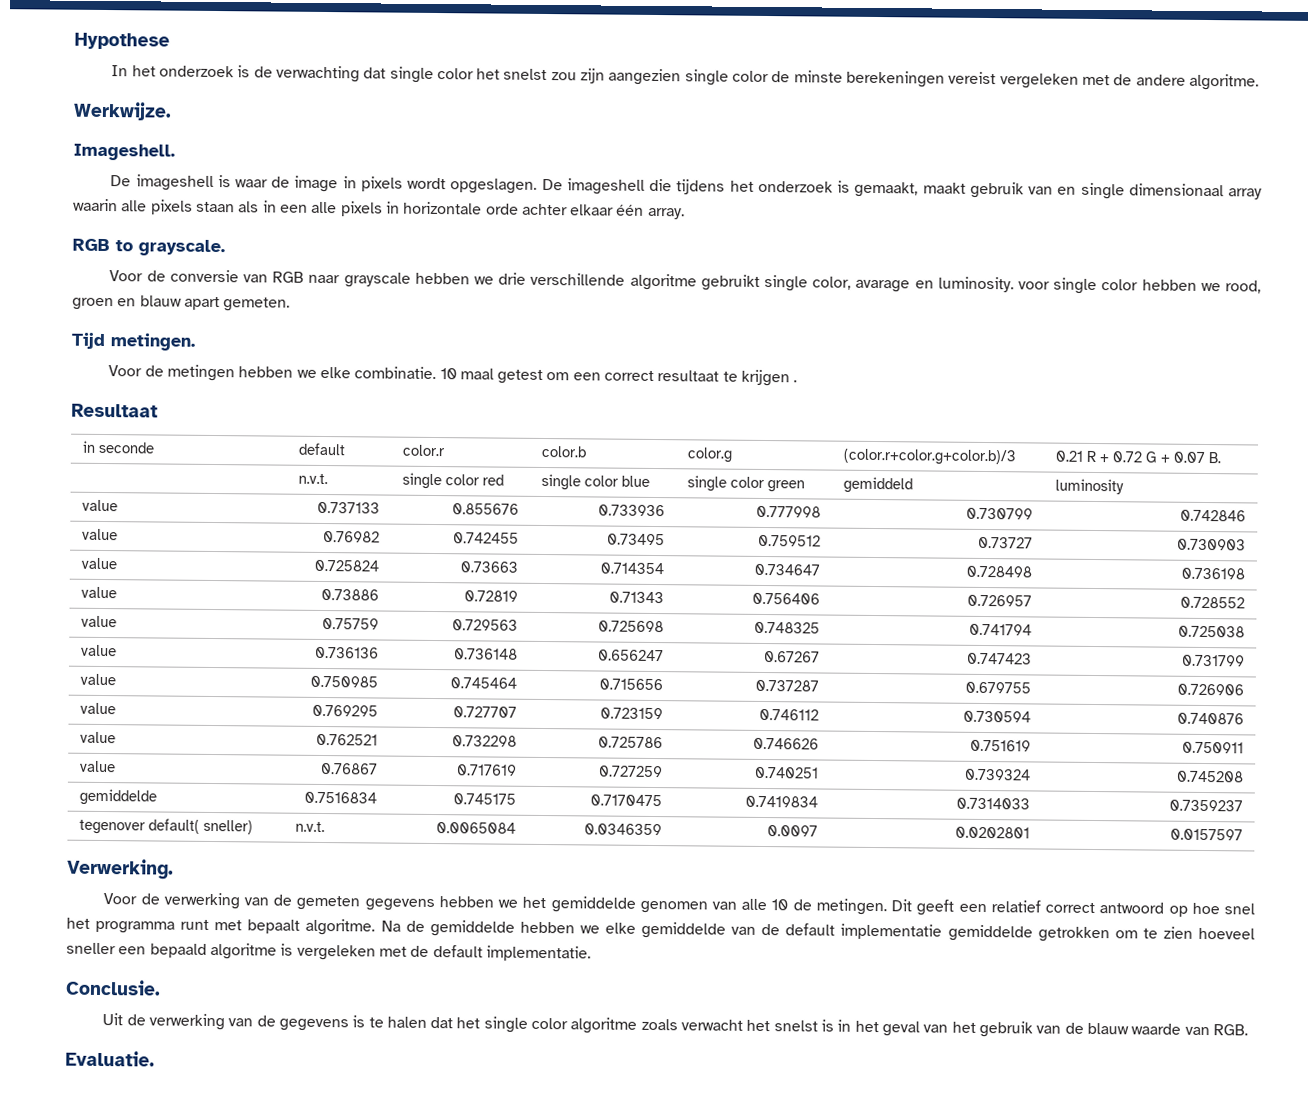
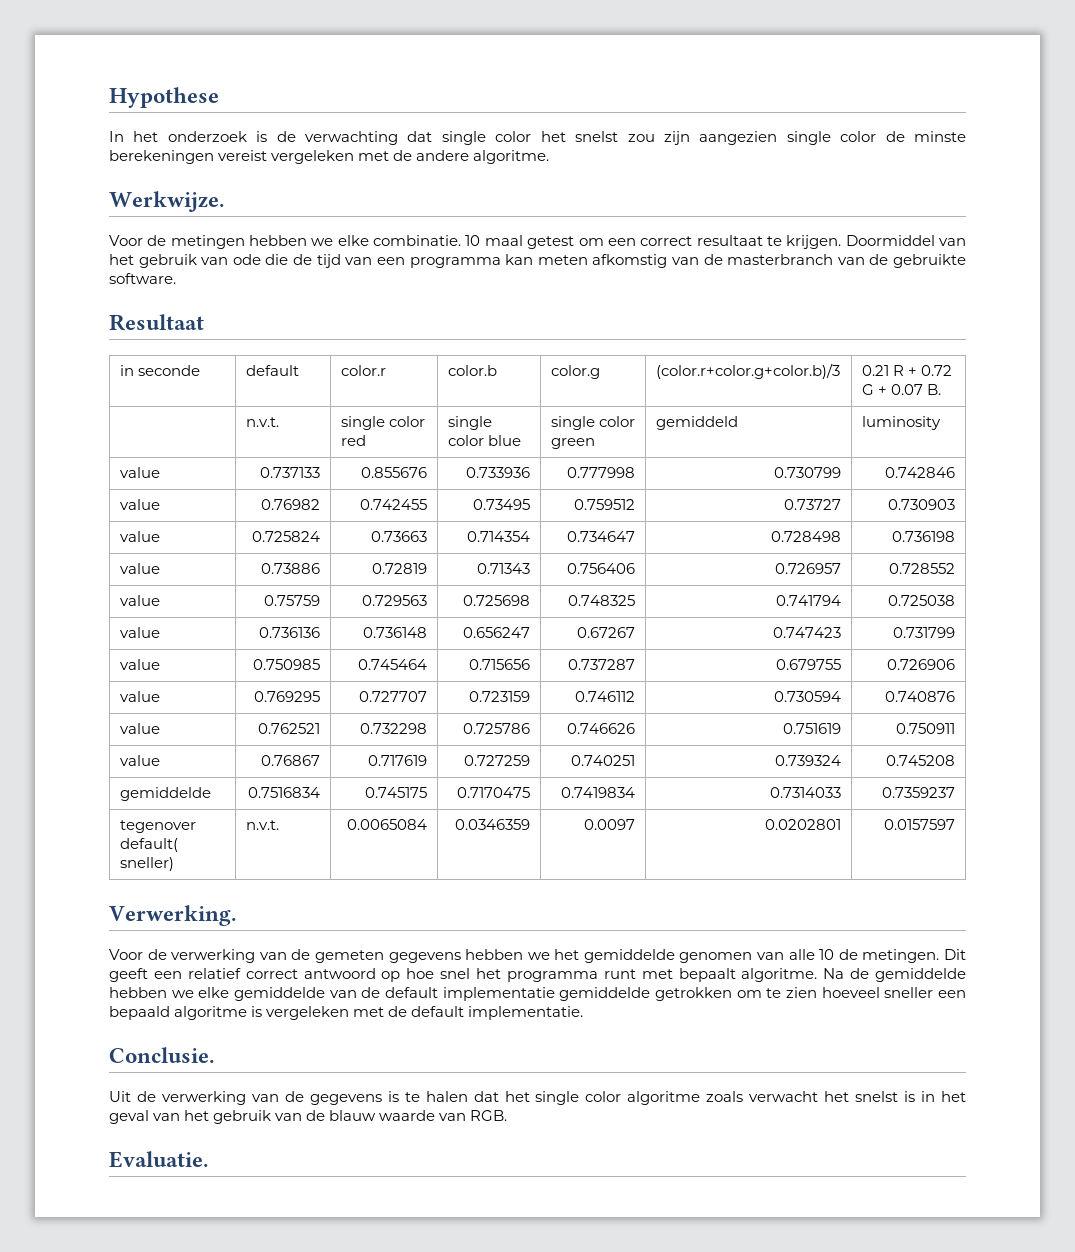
- Imageshell.
- De imageshell is waar de image in pixels wordt opgeslagen. De imageshell die tijdens het onderzoek is gemaakt, maakt gebruik van en single dimensionaal array waarin alle pixels staan als in een alle pixels in horizontale orde achter elkaar één array.
- RGB to grayscale.
- Voor de conversie van RGB naar grayscale hebben we drie verschillende algoritme gebruikt single color, avarage en luminosity. voor single color hebben we rood, groen en blauw apart gemeten.
- Tijd metingen.
- 10 maal getest om een correct resultaat te krijgen .
+ 10 maal getest om een correct resultaat te krijgen. Doormiddel van het gebruik van ode die de tijd van een programma kan meten afkomstig van de masterbranch van de gebruikte software.

